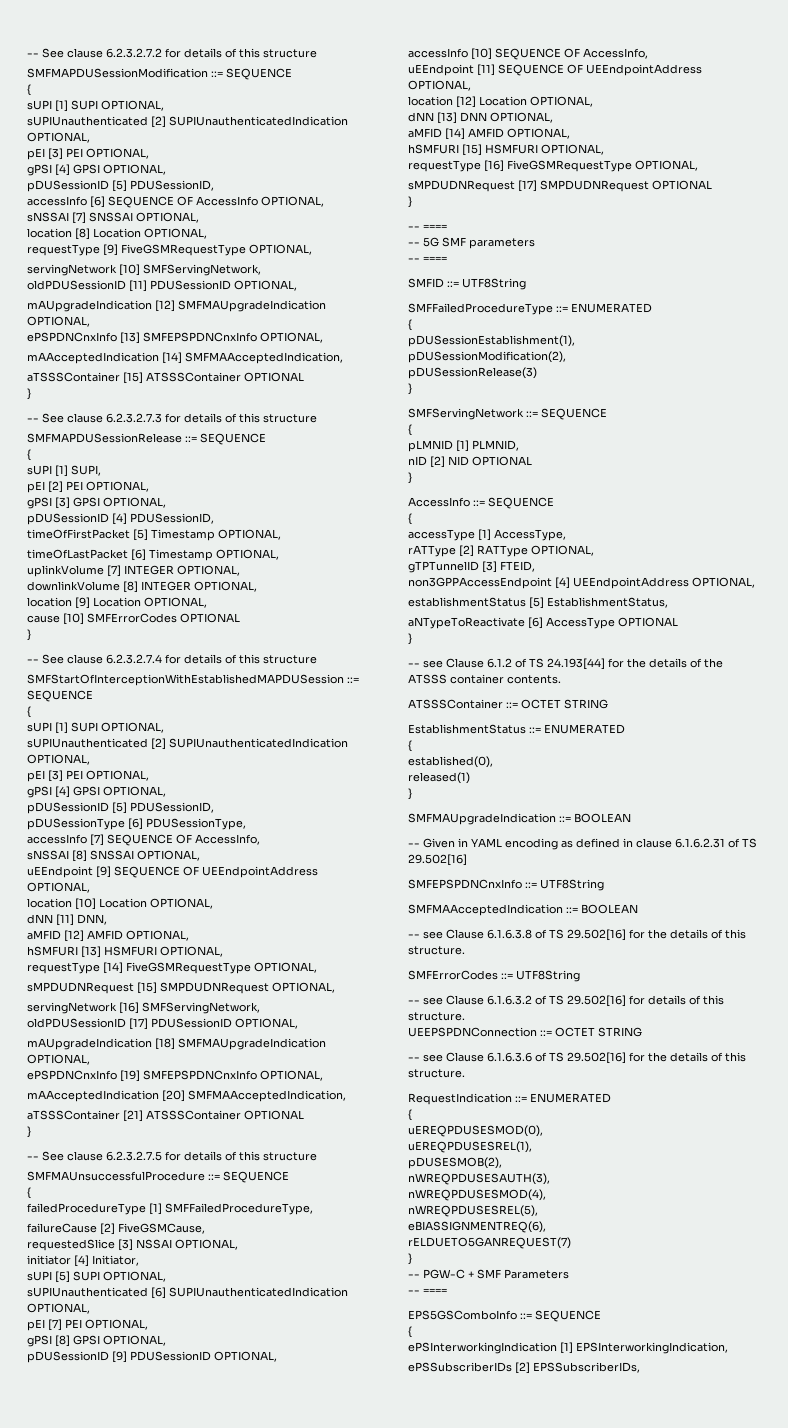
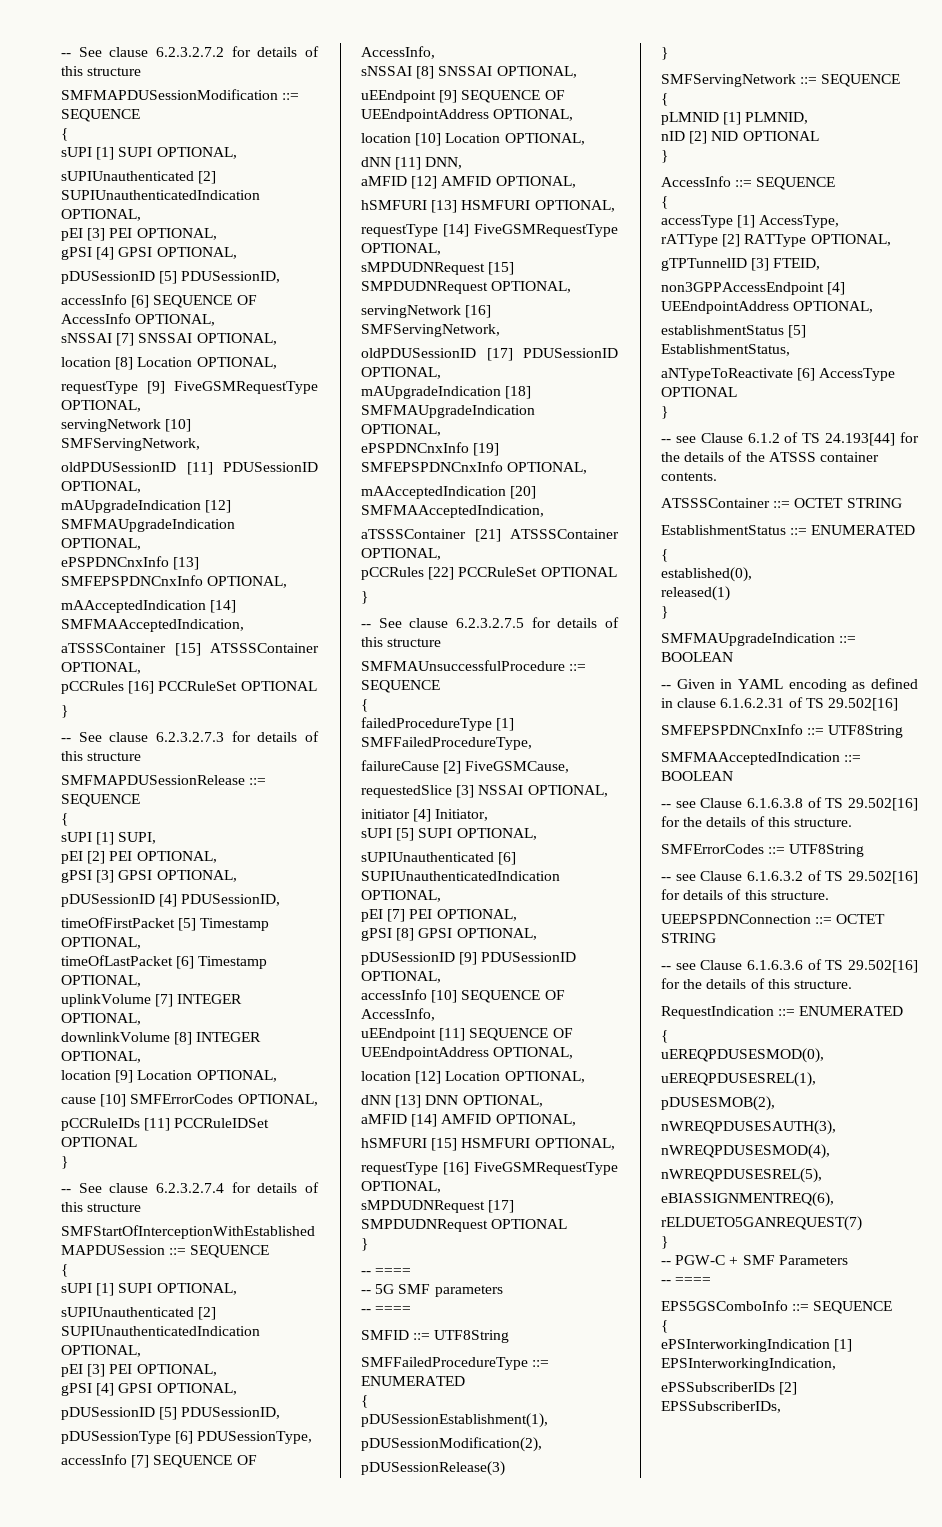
- aTSSSContainer [15] ATSSSContainer OPTIONAL
+ aTSSSContainer [15] ATSSSContainer OPTIONAL,
+ pCCRules [16] PCCRuleSet OPTIONAL
- cause [10] SMFErrorCodes OPTIONAL
+ cause [10] SMFErrorCodes OPTIONAL,
+ pCCRuleIDs [11] PCCRuleIDSet OPTIONAL
- aTSSSContainer [21] ATSSSContainer OPTIONAL
+ aTSSSContainer [21] ATSSSContainer OPTIONAL,
+ pCCRules [22] PCCRuleSet OPTIONAL

